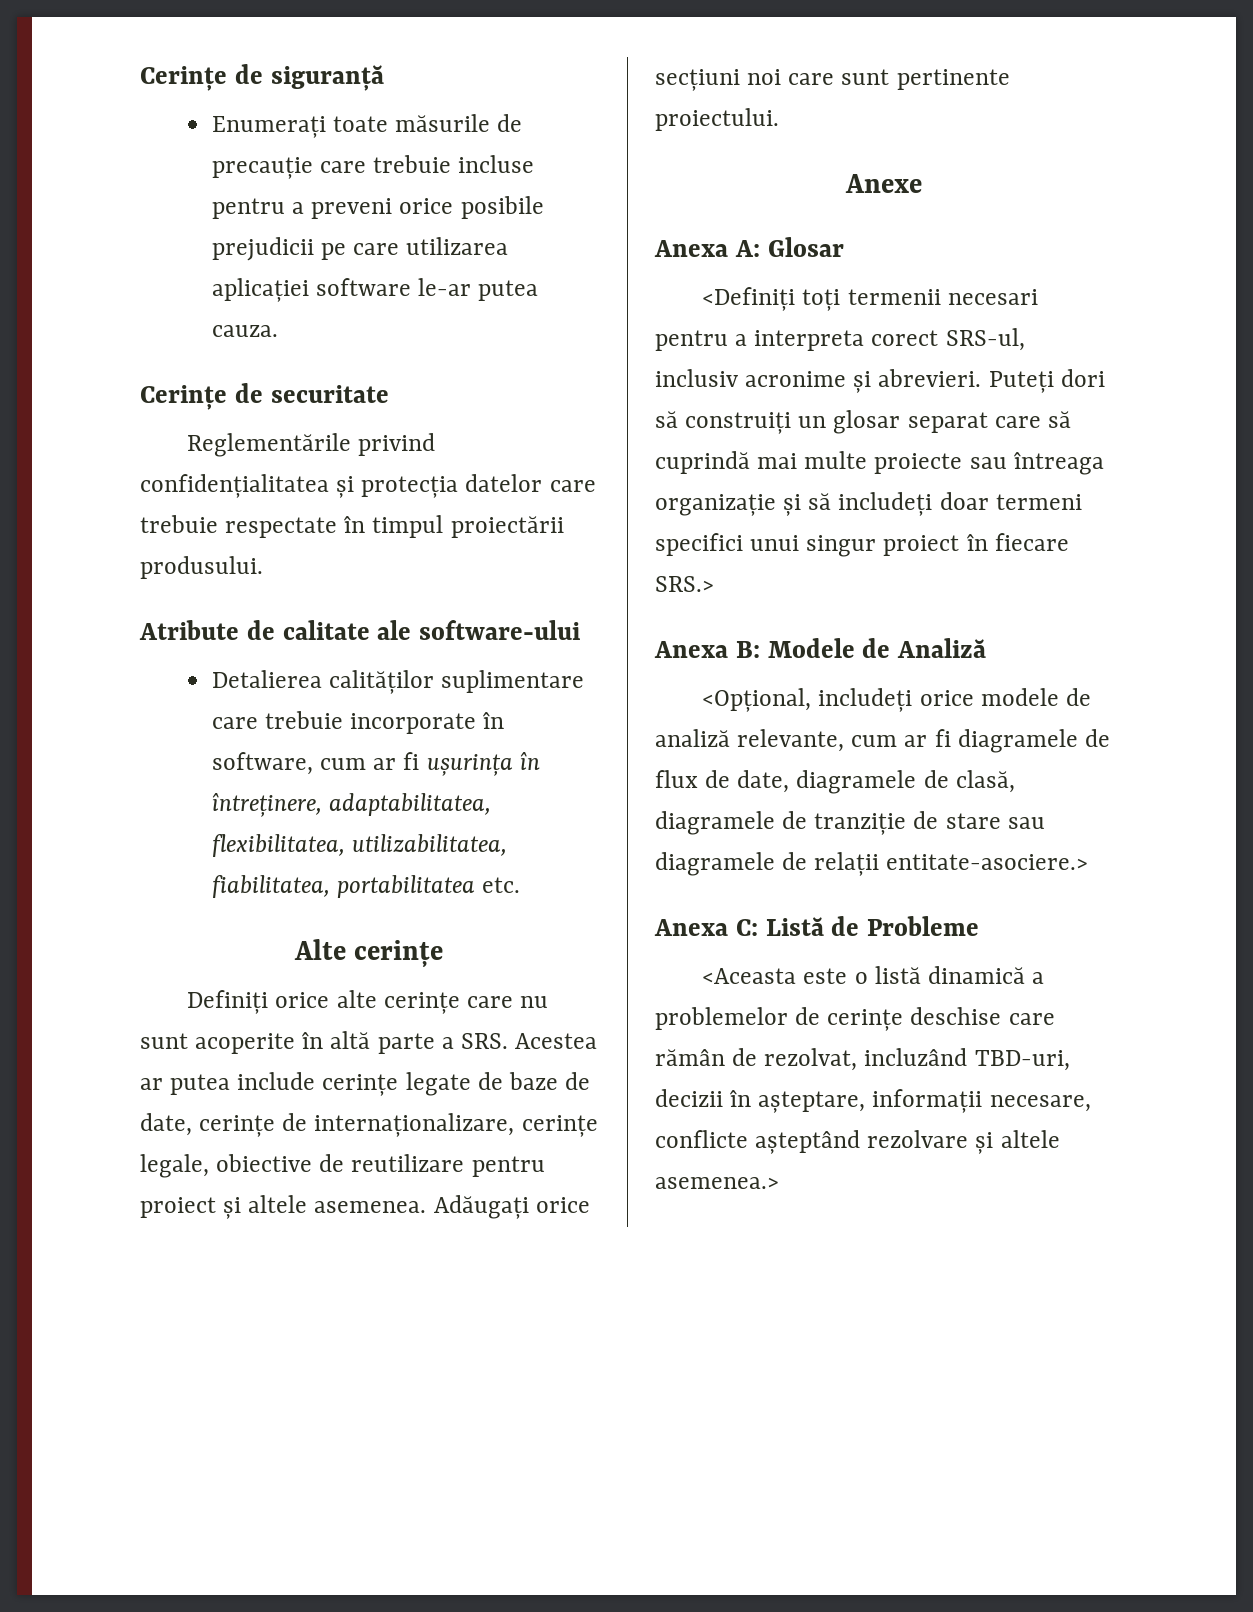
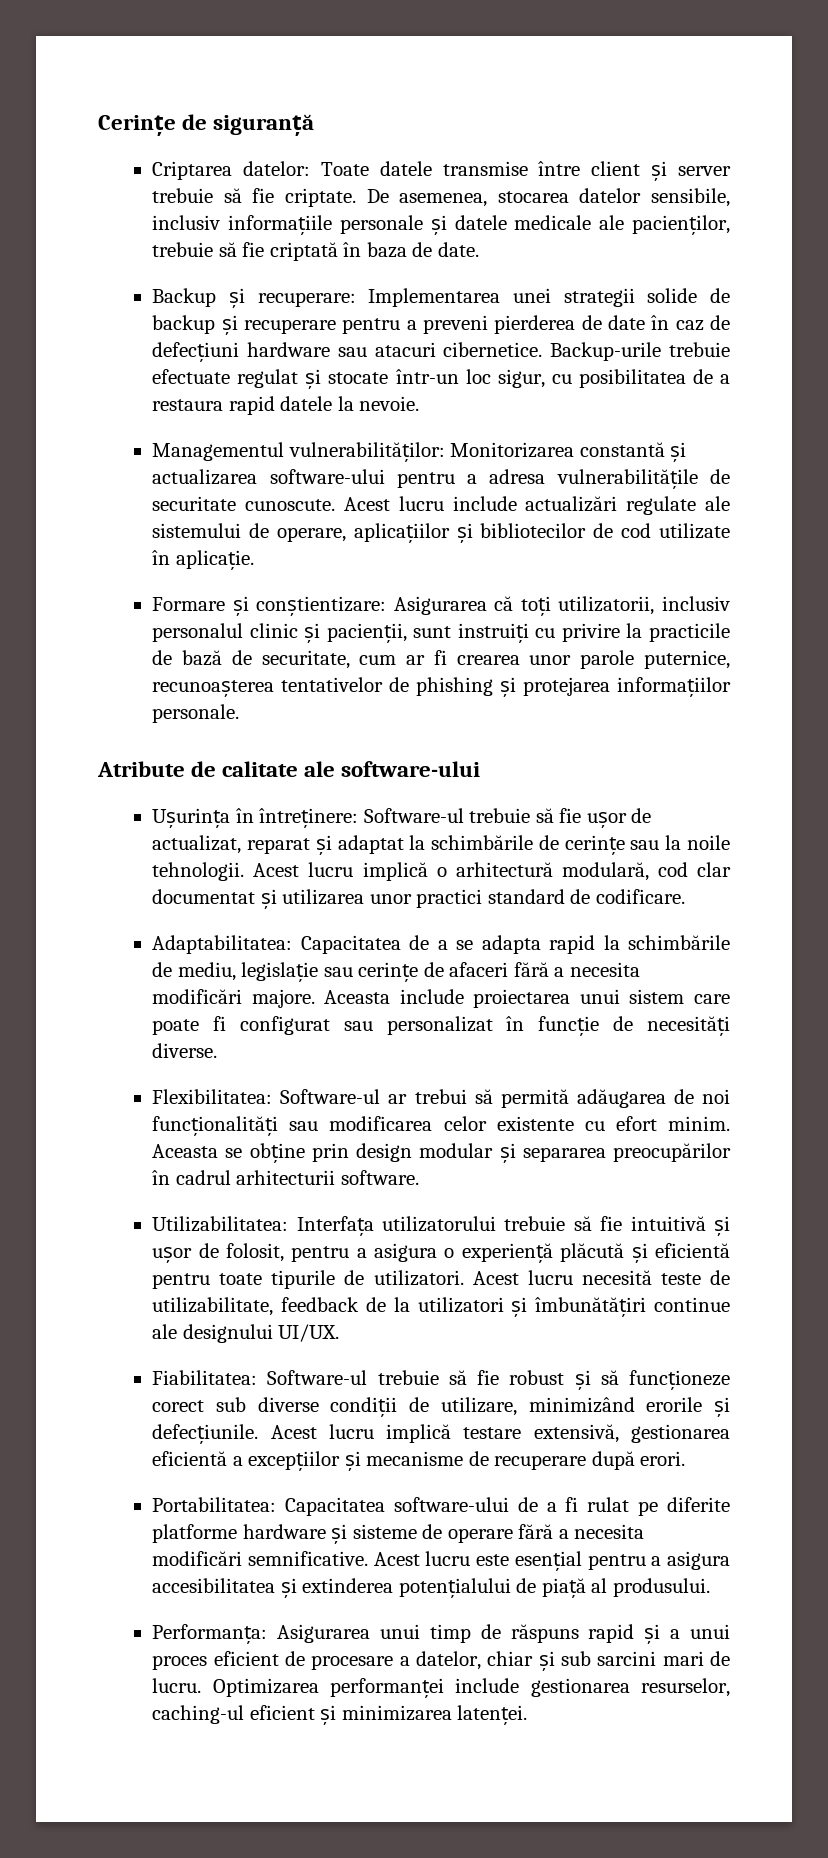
- Enumerați toate măsurile de precauție care trebuie incluse pentru a preveni orice posibile prejudicii pe care utilizarea aplicației software le-ar putea cauza.
- Cerințe de securitate
- Reglementările privind confidențialitatea și protecția datelor care trebuie respectate în timpul proiectării produsului.
+ Criptarea datelor: Toate datele transmise între client și server trebuie să fie criptate. De asemenea, stocarea datelor sensibile, inclusiv informațiile personale și datele medicale ale pacienților, trebuie să fie criptată în baza de date.
+ Backup și recuperare: Implementarea unei strategii solide de backup și recuperare pentru a preveni pierderea de date în caz de defecțiuni hardware sau atacuri cibernetice. Backup-urile trebuie efectuate regulat și stocate într-un loc sigur, cu posibilitatea de a restaura rapid datele la nevoie.
+ Managementul vulnerabilităților: Monitorizarea constantă și actualizarea software-ului pentru a adresa vulnerabilitățile de securitate cunoscute. Acest lucru include actualizări regulate ale sistemului de operare, aplicațiilor și bibliotecilor de cod utilizate în aplicație.
+ Formare și conștientizare: Asigurarea că toți utilizatorii, inclusiv personalul clinic și pacienții, sunt instruiți cu privire la practicile de bază de securitate, cum ar fi crearea unor parole puternice, recunoașterea tentativelor de phishing și protejarea informațiilor personale.
- Detalierea calităților suplimentare care trebuie incorporate în software, cum ar fi ușurința în întreținere, adaptabilitatea, flexibilitatea, utilizabilitatea, fiabilitatea, portabilitatea etc.
- Alte cerințe
- Definiți orice alte cerințe care nu sunt acoperite în altă parte a SRS. Acestea ar putea include cerințe legate de baze de date, cerințe de internaționalizare, cerințe legale, obiective de reutilizare pentru proiect și altele asemenea. Adăugați orice secțiuni noi care sunt pertinente proiectului.
- Anexe
- Anexa A: Glosar
- <Definiți toți termenii necesari pentru a interpreta corect SRS-ul, inclusiv acronime și abrevieri. Puteți dori să construiți un glosar separat care să cuprindă mai multe proiecte sau întreaga organizație și să includeți doar termeni specifici unui singur proiect în fiecare SRS.>
- Anexa B: Modele de Analiză
- <Opțional, includeți orice modele de analiză relevante, cum ar fi diagramele de flux de date, diagramele de clasă, diagramele de tranziție de stare sau diagramele de relații entitate-asociere.>
- Anexa C: Listă de Probleme
- <Aceasta este o listă dinamică a problemelor de cerințe deschise care rămân de rezolvat, incluzând TBD-uri, decizii în așteptare, informații necesare, conflicte așteptând rezolvare și altele asemenea.>
+ Ușurința în întreținere: Software-ul trebuie să fie ușor de actualizat, reparat și adaptat la schimbările de cerințe sau la noile tehnologii. Acest lucru implică o arhitectură modulară, cod clar documentat și utilizarea unor practici standard de codificare.
+ Adaptabilitatea: Capacitatea de a se adapta rapid la schimbările de mediu, legislație sau cerințe de afaceri fără a necesita modificări majore. Aceasta include proiectarea unui sistem care poate fi configurat sau personalizat în funcție de necesități diverse.
+ Flexibilitatea: Software-ul ar trebui să permită adăugarea de noi funcționalități sau modificarea celor existente cu efort minim. Aceasta se obține prin design modular și separarea preocupărilor în cadrul arhitecturii software.
+ Utilizabilitatea: Interfața utilizatorului trebuie să fie intuitivă și ușor de folosit, pentru a asigura o experiență plăcută și eficientă pentru toate tipurile de utilizatori. Acest lucru necesită teste de utilizabilitate, feedback de la utilizatori și îmbunătățiri continue ale designului UI/UX.
+ Fiabilitatea: Software-ul trebuie să fie robust și să funcționeze corect sub diverse condiții de utilizare, minimizând erorile și defecțiunile. Acest lucru implică testare extensivă, gestionarea eficientă a excepțiilor și mecanisme de recuperare după erori.
+ Portabilitatea: Capacitatea software-ului de a fi rulat pe diferite platforme hardware și sisteme de operare fără a necesita modificări semnificative. Acest lucru este esențial pentru a asigura accesibilitatea și extinderea potențialului de piață al produsului.
+ Performanța: Asigurarea unui timp de răspuns rapid și a unui proces eficient de procesare a datelor, chiar și sub sarcini mari de lucru. Optimizarea performanței include gestionarea resurselor, caching-ul eficient și minimizarea latenței.

